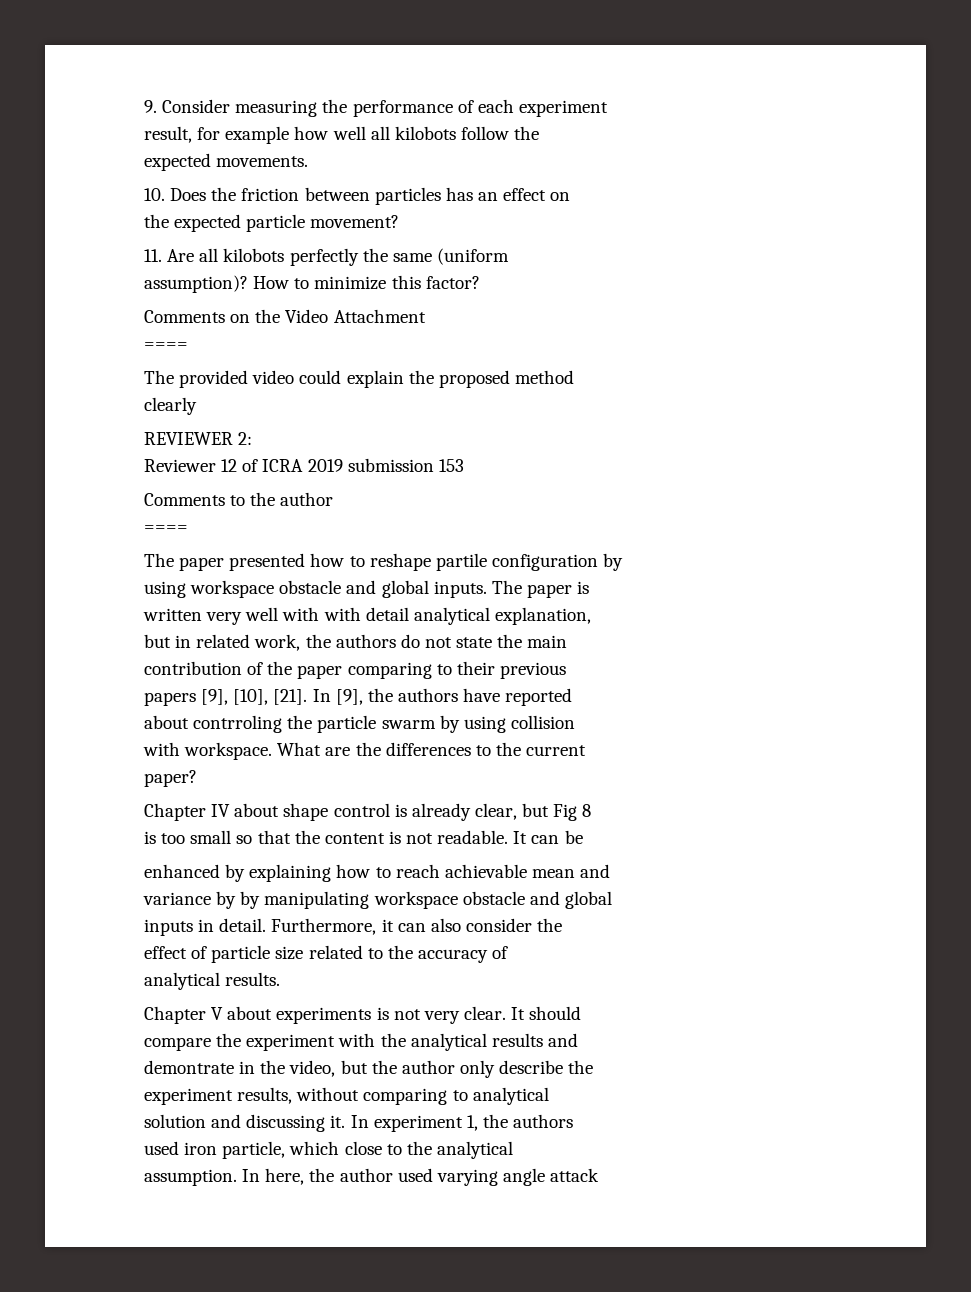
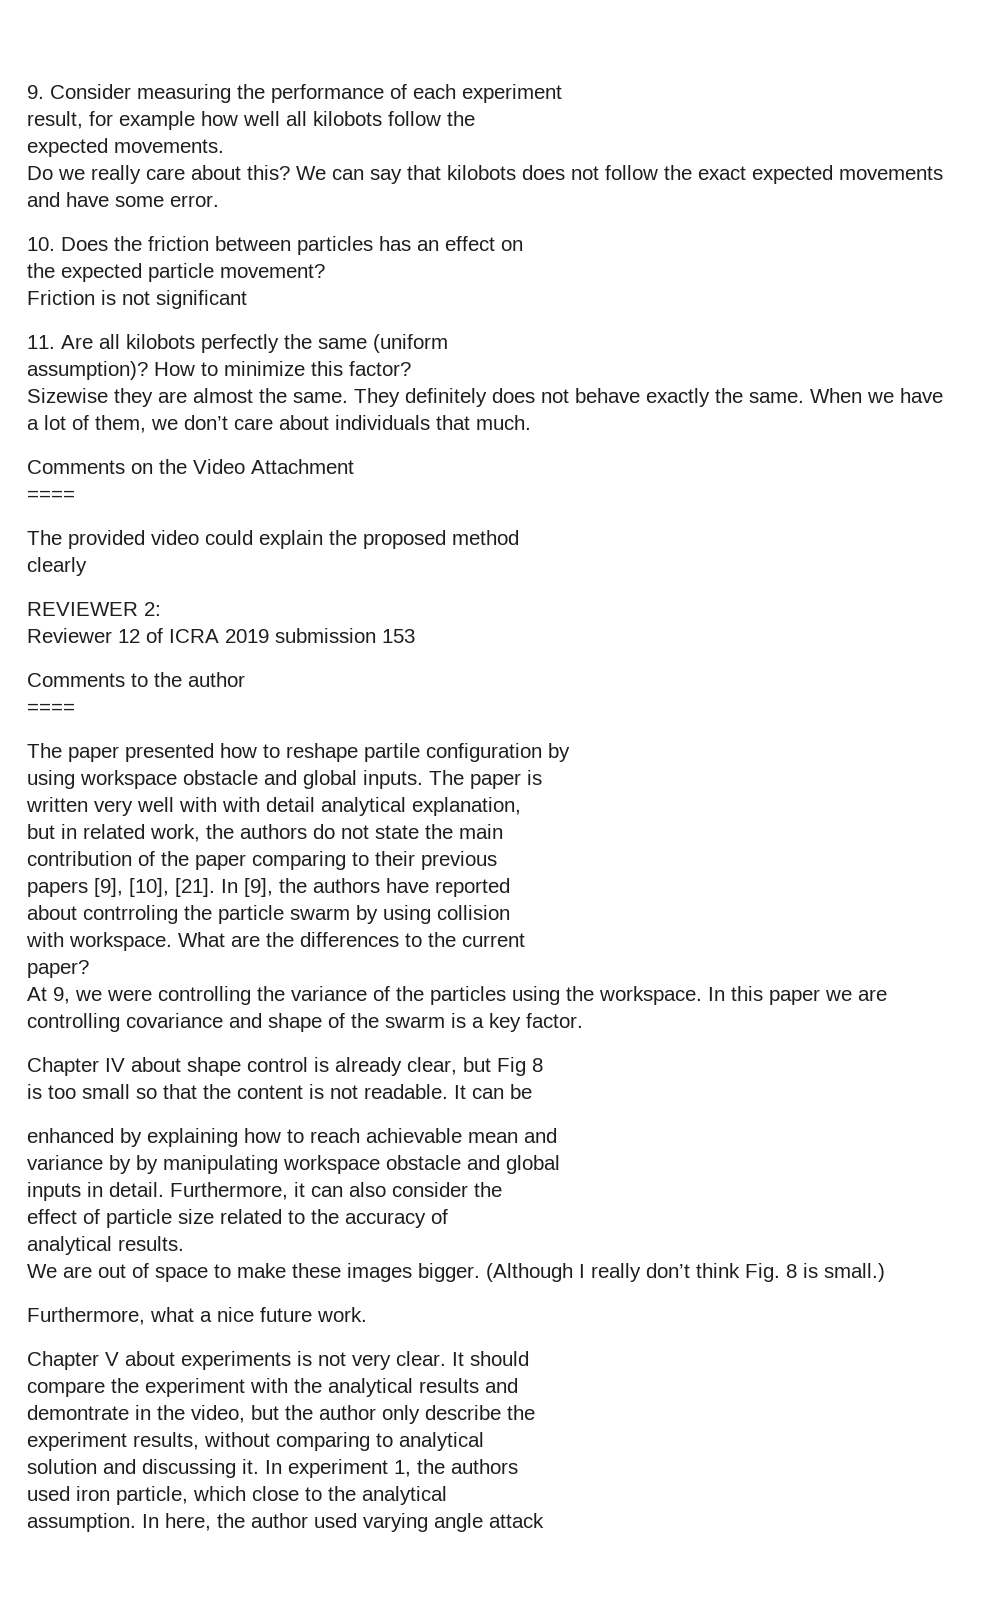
+ Do we really care about this? We can say that kilobots does not follow the exact expected movements and have some error.
+ Friction is not significant
+ Sizewise they are almost the same. They definitely does not behave exactly the same. When we have a lot of them, we don’t care about individuals that much.
+ At 9, we were controlling the variance of the particles using the workspace. In this paper we are controlling covariance and shape of the swarm is a key factor.
+ We are out of space to make these images bigger. (Although I really don’t think Fig. 8 is small.)
+ Furthermore, what a nice future work.

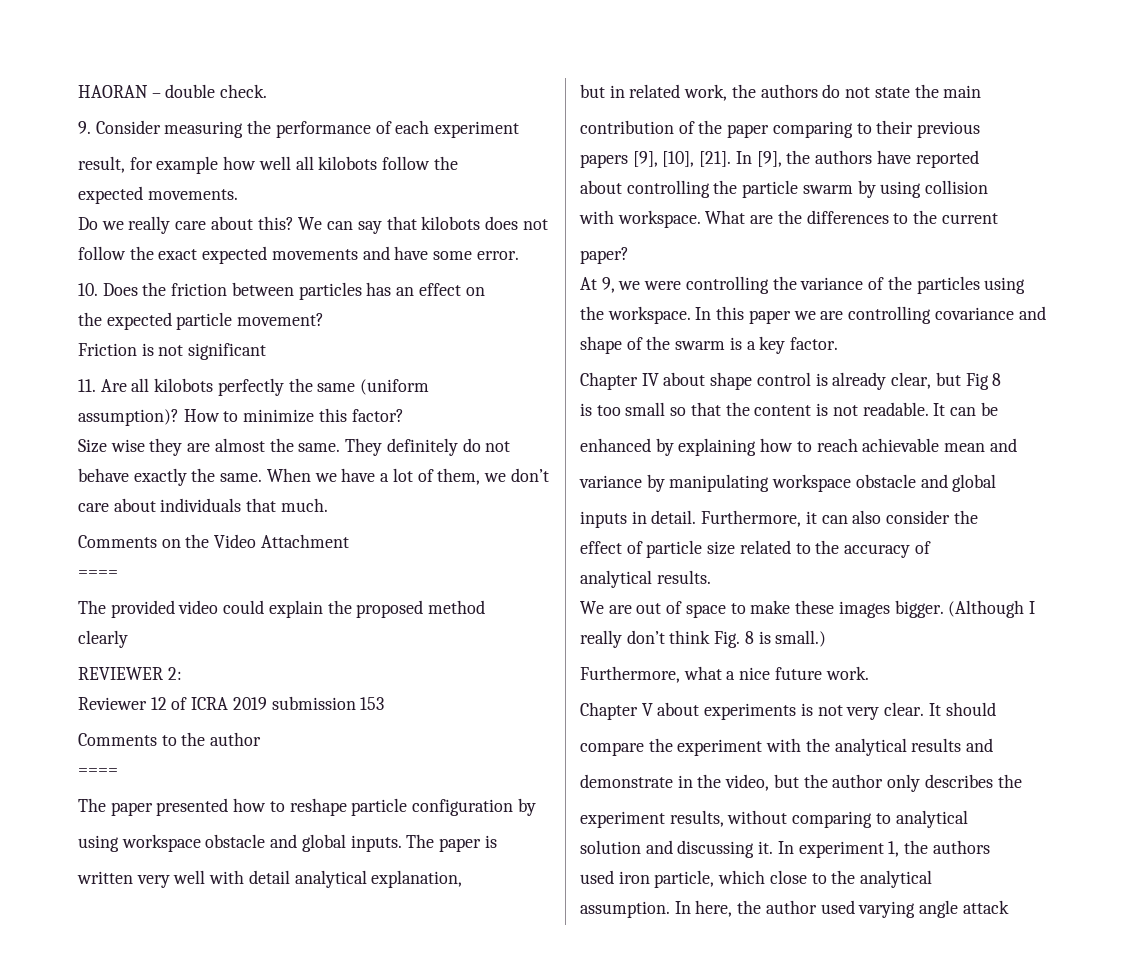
+ HAORAN – double check.
- Sizewise they are almost the same.
+ Size wise they are almost the same.
- They definitely does not behave exactly the same.
+ They definitely do not behave exactly the same.
- The paper presented how to reshape partile configuration by
+ The paper presented how to reshape particle configuration by
- written very well with with detail analytical explanation,
+ written very well with detail analytical explanation,
- about contrroling the particle swarm by using collision
+ about controlling the particle swarm by using collision
- variance by by manipulating workspace obstacle and global
+ variance by manipulating workspace obstacle and global
- demontrate in the video, but the author only describe the
+ demonstrate in the video, but the author only describes the

